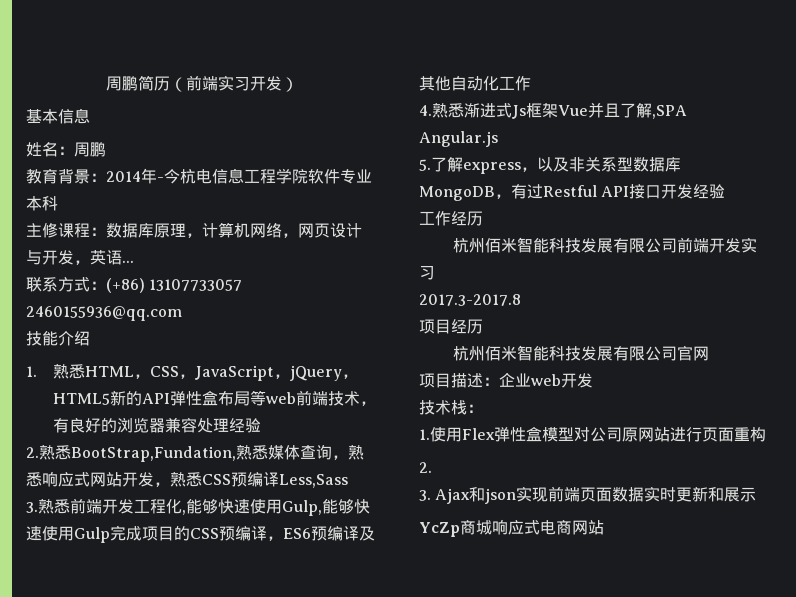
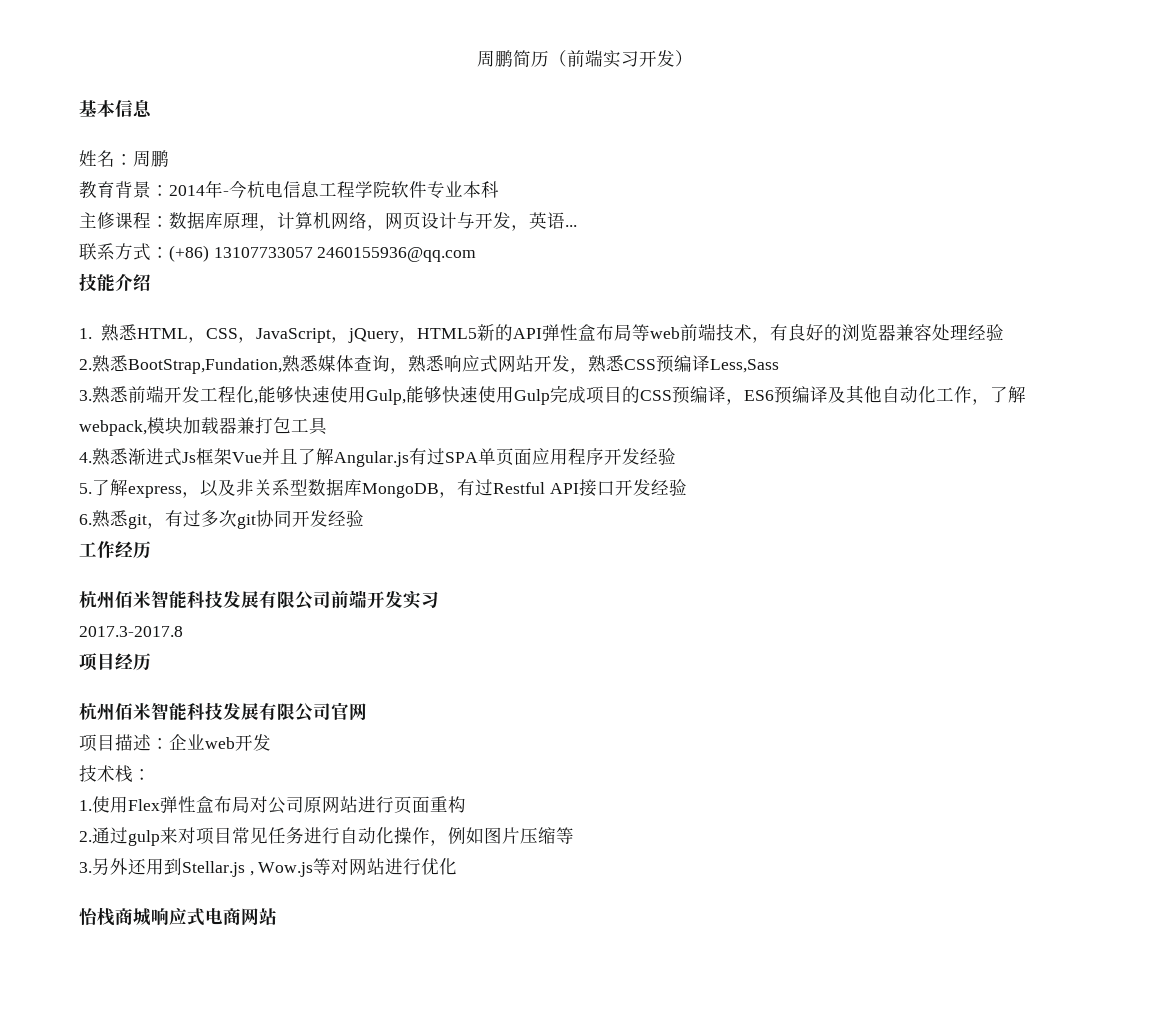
- 3.熟悉前端开发工程化,能够快速使用Gulp,能够快速使用Gulp完成项目的CSS预编译，ES6预编译及其他自动化工作
+ 3.熟悉前端开发工程化,能够快速使用Gulp,能够快速使用Gulp完成项目的CSS预编译，ES6预编译及其他自动化工作，了解webpack,模块加载器兼打包工具
- 4.熟悉渐进式Js框架Vue并且了解,SPA Angular.js
+ 4.熟悉渐进式Js框架Vue并且了解Angular.js有过SPA单页面应用程序开发经验
+ 6.熟悉git，有过多次git协同开发经验
- 1.使用Flex弹性盒模型对公司原网站进行页面重构
- 2.
- 3. Ajax和json实现前端页面数据实时更新和展示
- YcZp商城响应式电商网站
+ 1.使用Flex弹性盒布局对公司原网站进行页面重构
+ 2.通过gulp来对项目常见任务进行自动化操作，例如图片压缩等
+ 3.另外还用到Stellar.js , Wow.js等对网站进行优化
+ 怡栈商城响应式电商网站

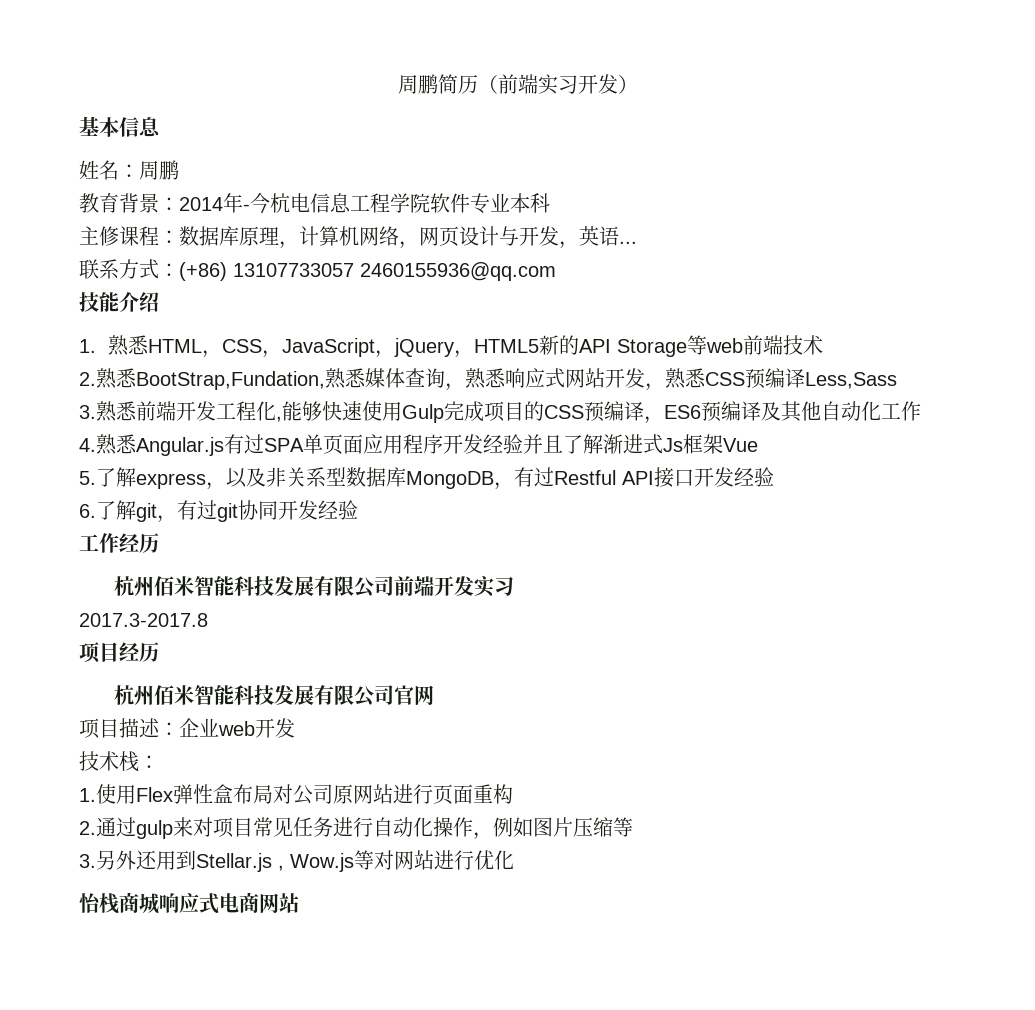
- 1.熟悉HTML，CSS，JavaScript，jQuery，HTML5新的API弹性盒布局等web前端技术，有良好的浏览器兼容处理经验
+ 1.熟悉HTML，CSS，JavaScript，jQuery，HTML5新的API Storage等web前端技术
- 3.熟悉前端开发工程化,能够快速使用Gulp,能够快速使用Gulp完成项目的CSS预编译，ES6预编译及其他自动化工作，了解webpack,模块加载器兼打包工具
- 4.熟悉渐进式Js框架Vue并且了解Angular.js有过SPA单页面应用程序开发经验
+ 3.熟悉前端开发工程化,能够快速使用Gulp完成项目的CSS预编译，ES6预编译及其他自动化工作
+ 4.熟悉Angular.js有过SPA单页面应用程序开发经验并且了解渐进式Js框架Vue
- 6.熟悉git，有过多次git协同开发经验
+ 6.了解git，有过git协同开发经验

